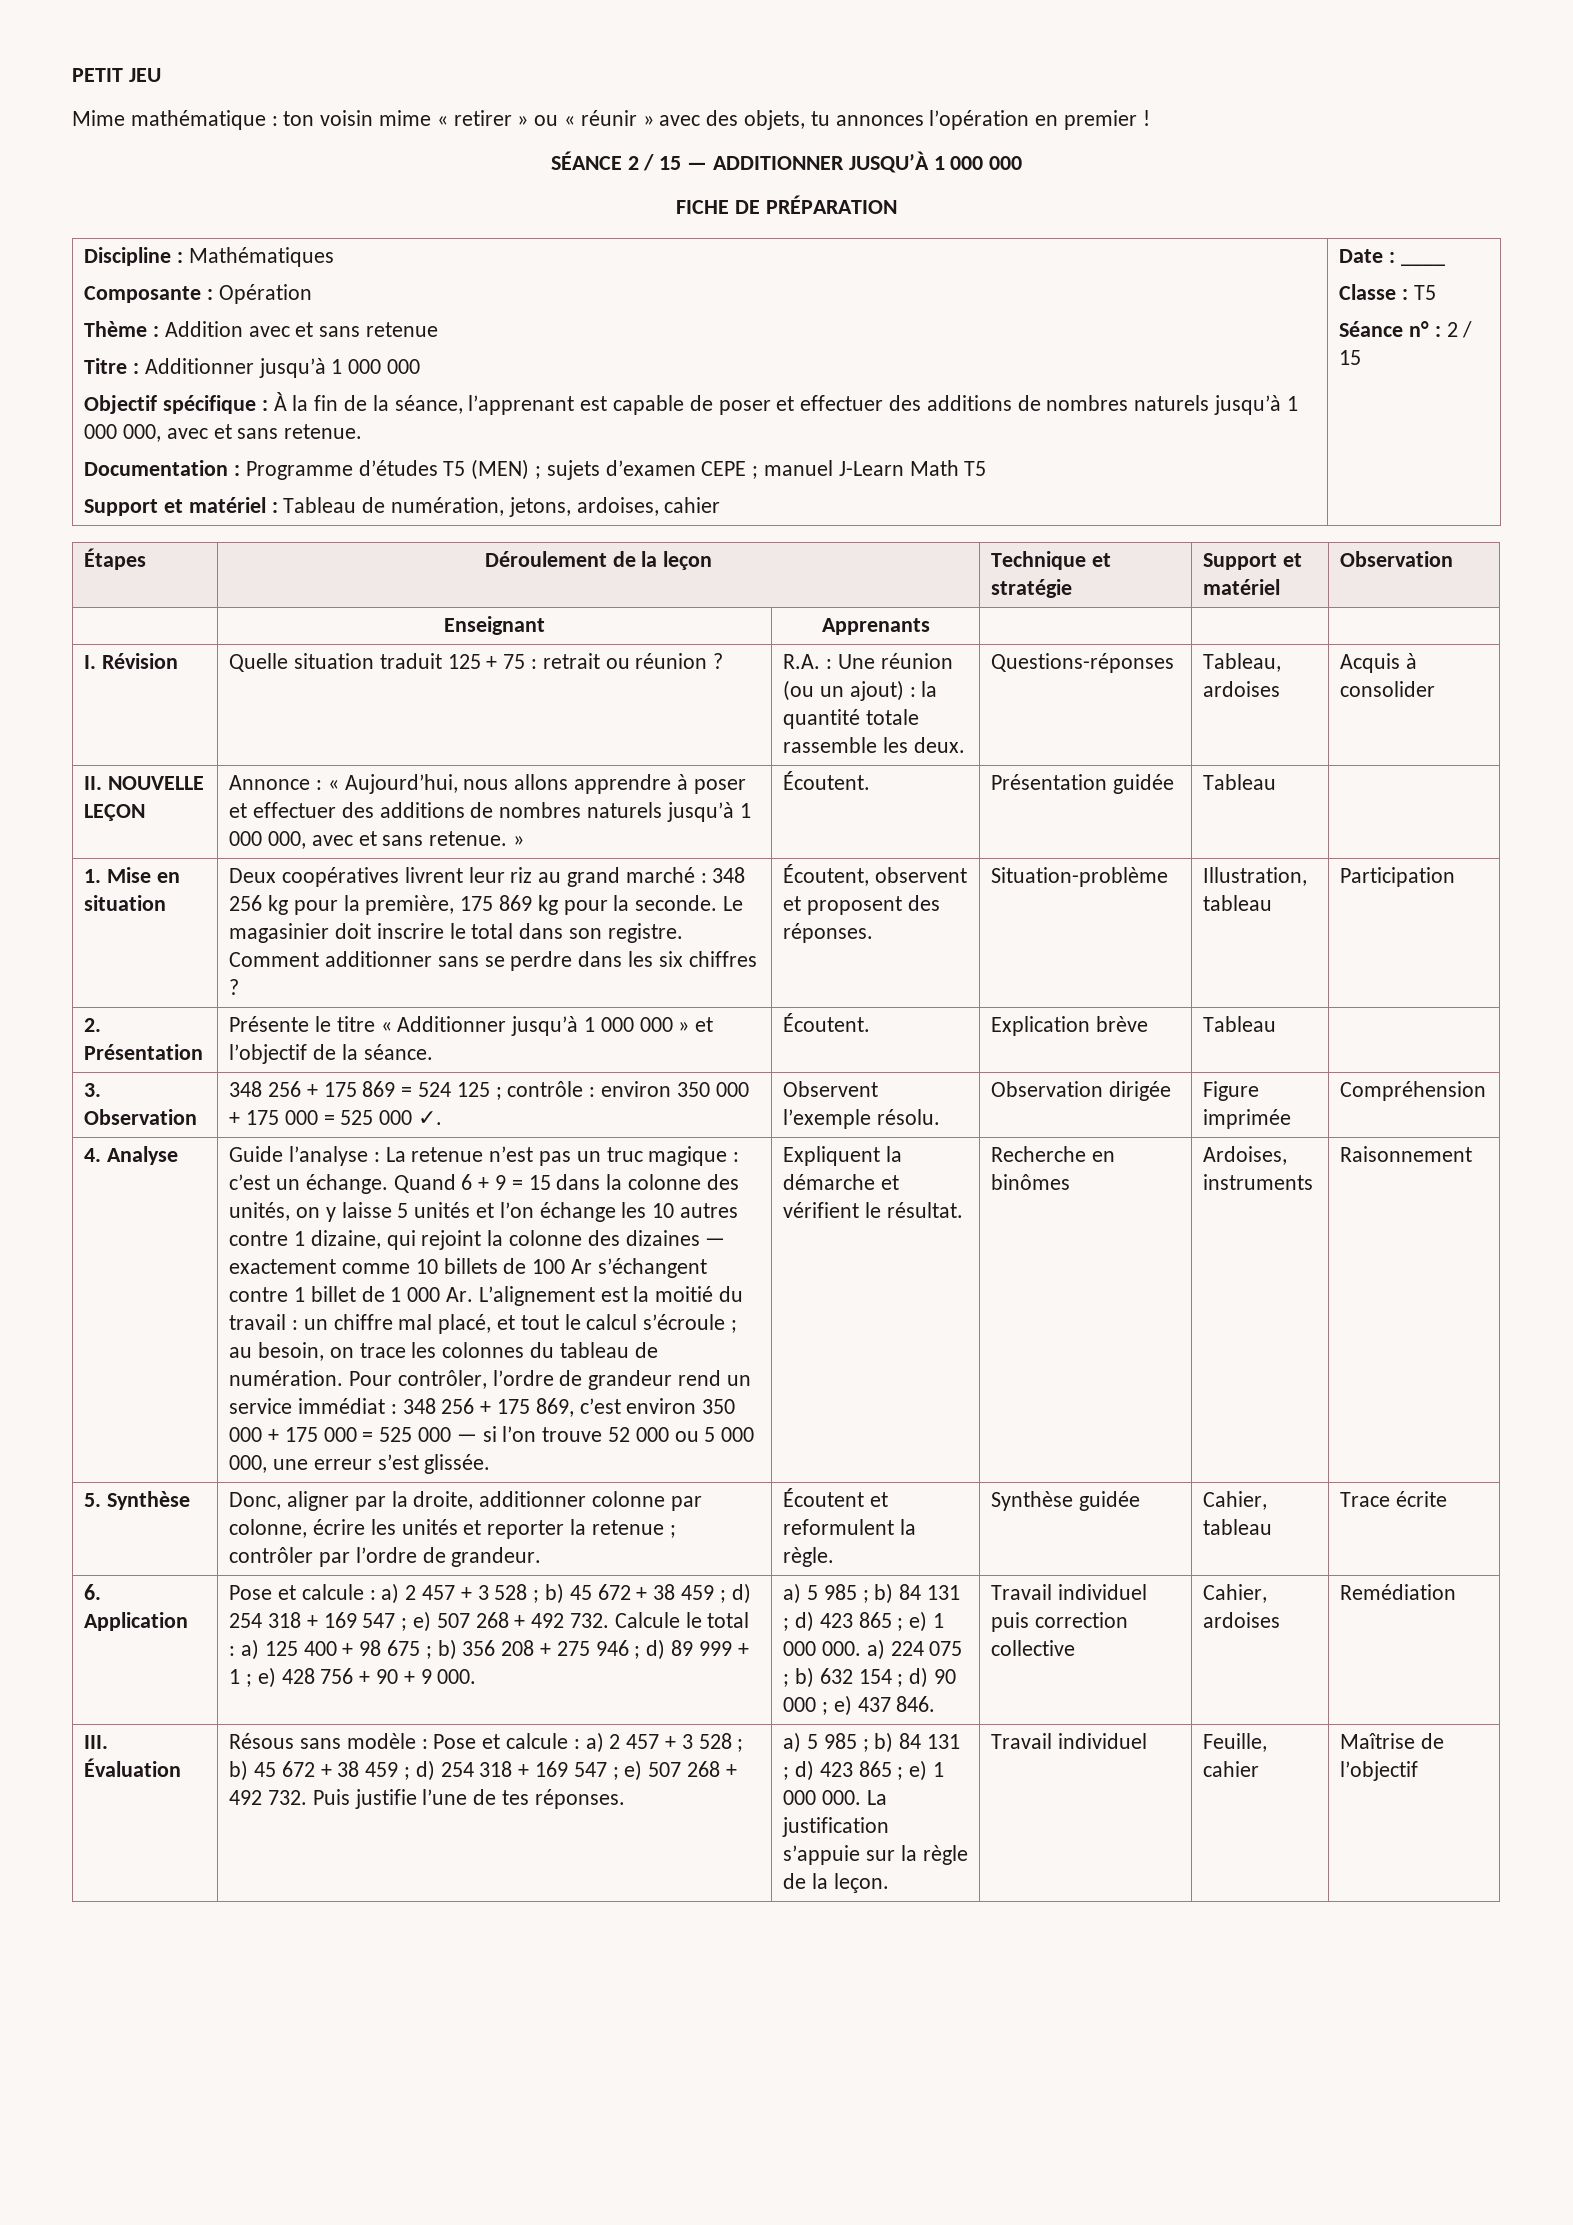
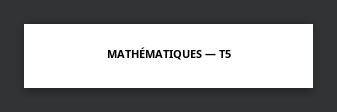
- PETIT JEU
- Mime mathématique : ton voisin mime « retirer » ou « réunir » avec des objets, tu annonces l’opération en premier !
- SÉANCE 2 / 15 — ADDITIONNER JUSQU’À 1 000 000
- FICHE DE PRÉPARATION
- Discipline : Mathématiques
- Composante : Opération
- Thème : Addition avec et sans retenue
- Titre : Additionner jusqu’à 1 000 000
- Objectif spécifique : À la fin de la séance, l’apprenant est capable de poser et effectuer des additions de nombres naturels jusqu’à 1 000 000, avec et sans retenue.
- Documentation : Programme d’études T5 (MEN) ; sujets d’examen CEPE ; manuel J-Learn Math T5
- Support et matériel : Tableau de numération, jetons, ardoises, cahier | Date : ____
- Classe : T5
- Séance n° : 2 / 15
- Étapes | Déroulement de la leçon | Technique et stratégie | Support et matériel | Observation
- | Enseignant | Apprenants | | |
- I. Révision | Quelle situation traduit 125 + 75 : retrait ou réunion ? | R.A. : Une réunion (ou un ajout) : la quantité totale rassemble les deux. | Questions-réponses | Tableau, ardoises | Acquis à consolider
- II. NOUVELLE LEÇON | Annonce : « Aujourd’hui, nous allons apprendre à poser et effectuer des additions de nombres naturels jusqu’à 1 000 000, avec et sans retenue. » | Écoutent. | Présentation guidée | Tableau |
- 1. Mise en situation | Deux coopératives livrent leur riz au grand marché : 348 256 kg pour la première, 175 869 kg pour la seconde. Le magasinier doit inscrire le total dans son registre. Comment additionner sans se perdre dans les six chiffres ? | Écoutent, observent et proposent des réponses. | Situation-problème | Illustration, tableau | Participation
- 2. Présentation | Présente le titre « Additionner jusqu’à 1 000 000 » et l’objectif de la séance. | Écoutent. | Explication brève | Tableau |
- 3. Observation | 348 256 + 175 869 = 524 125 ; contrôle : environ 350 000 + 175 000 = 525 000 ✓. | Observent l’exemple résolu. | Observation dirigée | Figure imprimée | Compréhension
- 4. Analyse | Guide l’analyse : La retenue n’est pas un truc magique : c’est un échange. Quand 6 + 9 = 15 dans la colonne des unités, on y laisse 5 unités et l’on échange les 10 autres contre 1 dizaine, qui rejoint la colonne des dizaines — exactement comme 10 billets de 100 Ar s’échangent contre 1 billet de 1 000 Ar. L’alignement est la moitié du travail : un chiffre mal placé, et tout le calcul s’écroule ; au besoin, on trace les colonnes du tableau de numération. Pour contrôler, l’ordre de grandeur rend un service immédiat : 348 256 + 175 869, c’est environ 350 000 + 175 000 = 525 000 — si l’on trouve 52 000 ou 5 000 000, une erreur s’est glissée. | Expliquent la démarche et vérifient le résultat. | Recherche en binômes | Ardoises, instruments | Raisonnement
- 5. Synthèse | Donc, aligner par la droite, additionner colonne par colonne, écrire les unités et reporter la retenue ; contrôler par l’ordre de grandeur. | Écoutent et reformulent la règle. | Synthèse guidée | Cahier, tableau | Trace écrite
- 6. Application | Pose et calcule : a) 2 457 + 3 528 ; b) 45 672 + 38 459 ; d) 254 318 + 169 547 ; e) 507 268 + 492 732. Calcule le total : a) 125 400 + 98 675 ; b) 356 208 + 275 946 ; d) 89 999 + 1 ; e) 428 756 + 90 + 9 000. | a) 5 985 ; b) 84 131 ; d) 423 865 ; e) 1 000 000. a) 224 075 ; b) 632 154 ; d) 90 000 ; e) 437 846. | Travail individuel puis correction collective | Cahier, ardoises | Remédiation
- III. Évaluation | Résous sans modèle : Pose et calcule : a) 2 457 + 3 528 ; b) 45 672 + 38 459 ; d) 254 318 + 169 547 ; e) 507 268 + 492 732. Puis justifie l’une de tes réponses. | a) 5 985 ; b) 84 131 ; d) 423 865 ; e) 1 000 000. La justification s’appuie sur la règle de la leçon. | Travail individuel | Feuille, cahier | Maîtrise de l’objectif
+ MATHÉMATIQUES — T5

